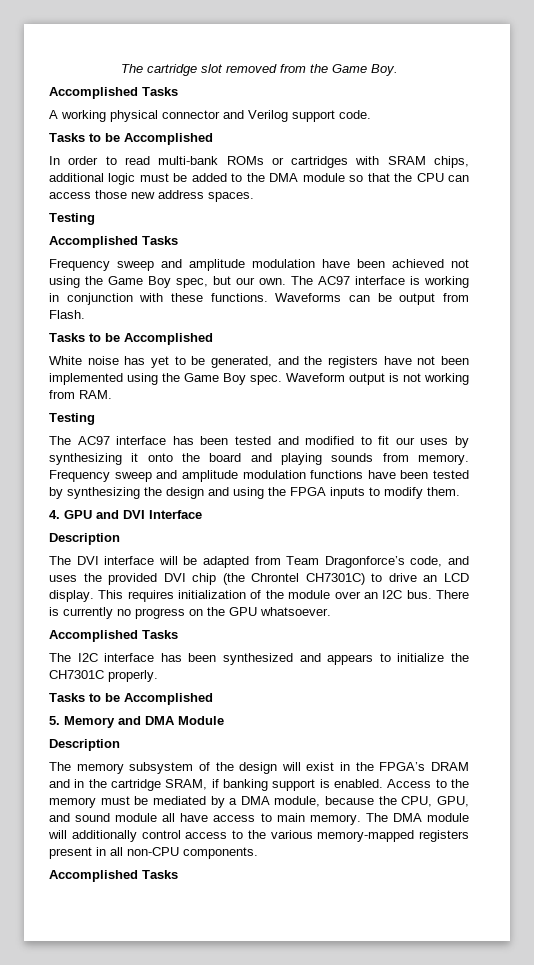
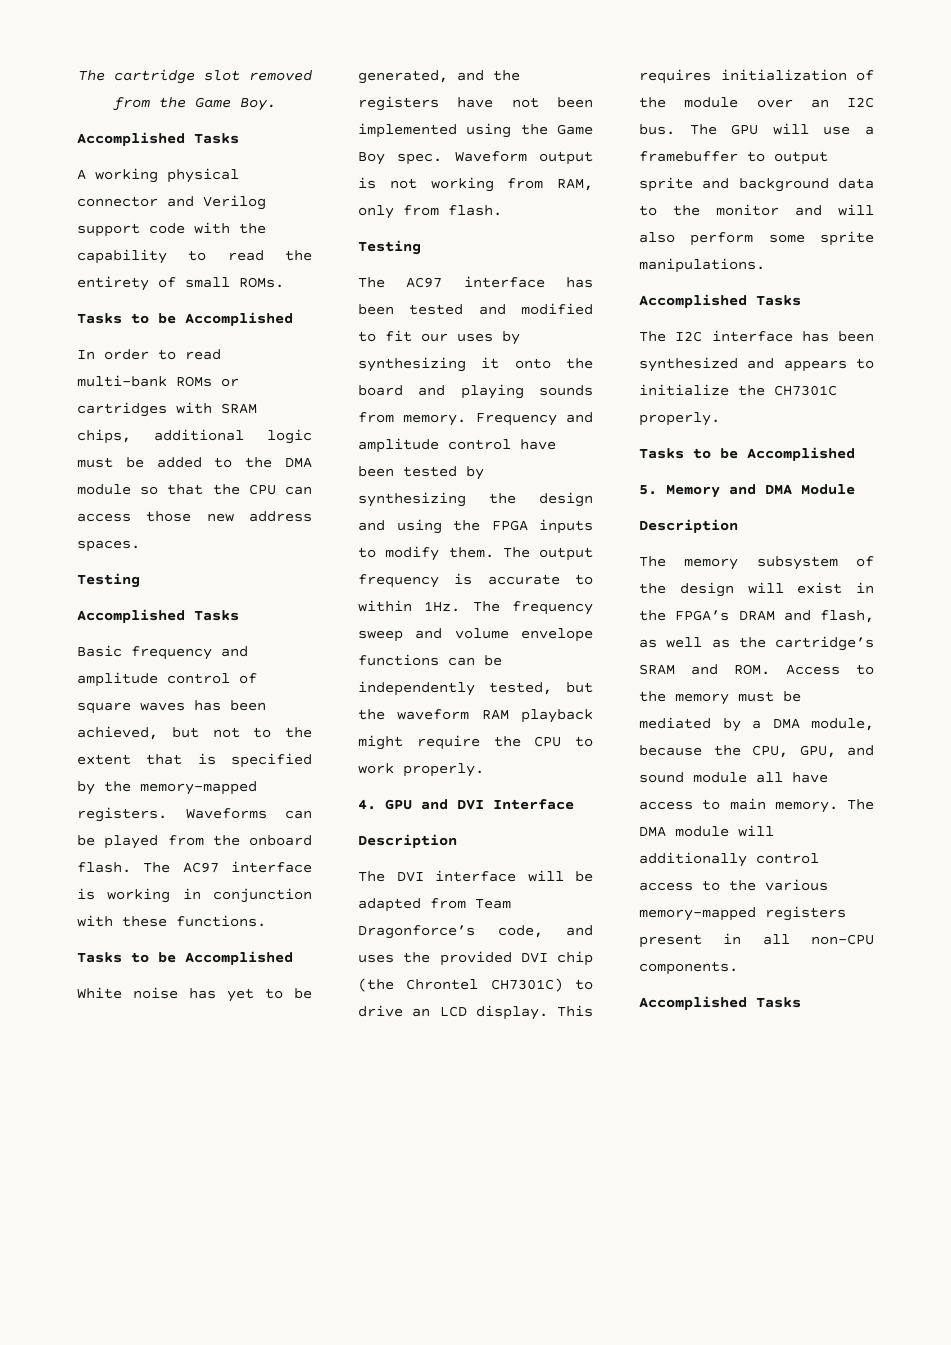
- A working physical connector and Verilog support code.
+ A working physical connector and Verilog support code with the capability to read the entirety of small ROMs.
- Frequency sweep and amplitude modulation have been achieved not using the Game Boy spec, but our own.
+ Basic frequency and amplitude control of square waves has been achieved, but not to the extent that is specified by the memory-mapped registers. Waveforms can be played from the onboard flash.
- Waveforms can be output from Flash.
- Waveform output is not working from RAM.
+ Waveform output is not working from RAM, only from flash.
- Frequency sweep and amplitude modulation functions have been tested by synthesizing the design and using the FPGA inputs to modify them.
+ Frequency and amplitude control have been tested by synthesizing the design and using the FPGA inputs to modify them. The output frequency is accurate to within 1Hz. The frequency sweep and volume envelope functions can be independently tested, but the waveform RAM playback might require the CPU to work properly.
- There is currently no progress on the GPU whatsoever.
+ The GPU will use a framebuffer to output sprite and background data to the monitor and will also perform some sprite manipulations.
- The memory subsystem of the design will exist in the FPGA’s DRAM and in the cartridge SRAM, if banking support is enabled. Access to the memory must be mediated by a DMA module, because the CPU, GPU, and sound module all have access to main memory.
+ The memory subsystem of the design will exist in the FPGA’s DRAM and flash, as well as the cartridge’s SRAM and ROM. Access to the memory must be mediated by a DMA module, because the CPU, GPU, and sound module all have access to main memory.

